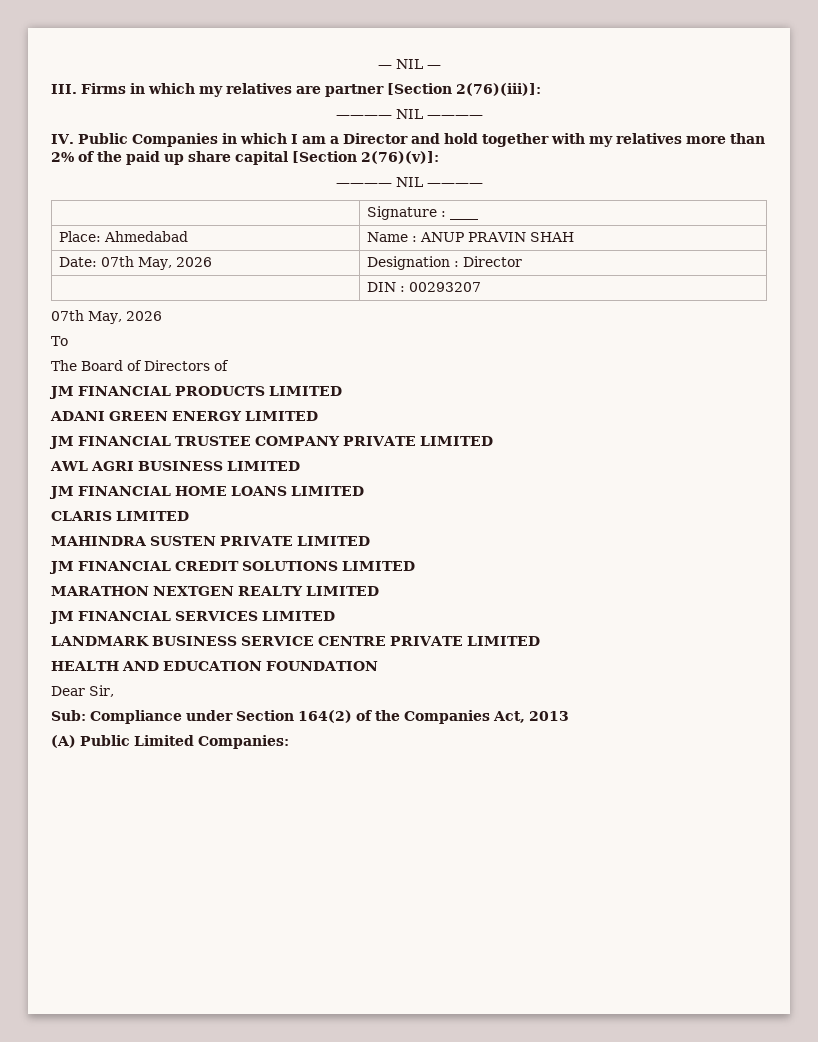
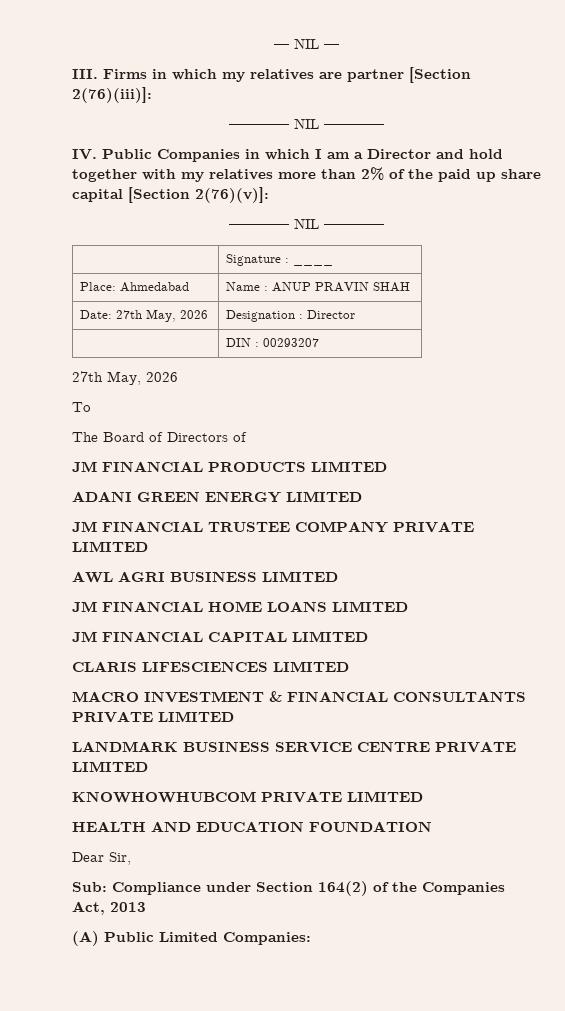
- Date: 07th May, 2026 | Designation : Director
+ Date: 27th May, 2026 | Designation : Director
  | DIN : 00293207
- 07th May, 2026
+ 27th May, 2026
- CLARIS LIMITED
- MAHINDRA SUSTEN PRIVATE LIMITED
- JM FINANCIAL CREDIT SOLUTIONS LIMITED
- MARATHON NEXTGEN REALTY LIMITED
- JM FINANCIAL SERVICES LIMITED
+ JM FINANCIAL CAPITAL LIMITED
+ CLARIS LIFESCIENCES LIMITED
+ MACRO INVESTMENT & FINANCIAL CONSULTANTS PRIVATE LIMITED
+ KNOWHOWHUBCOM PRIVATE LIMITED

